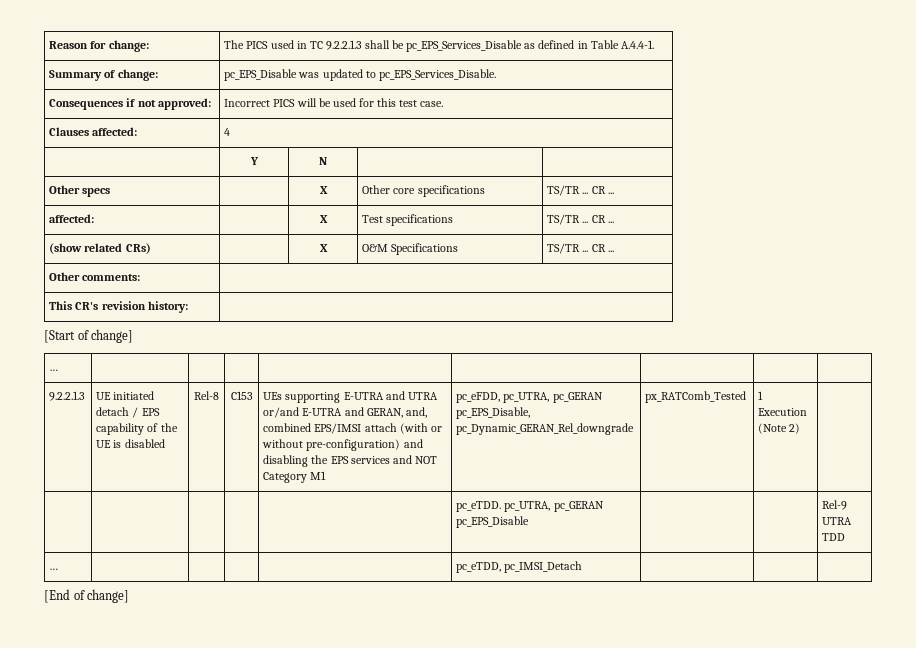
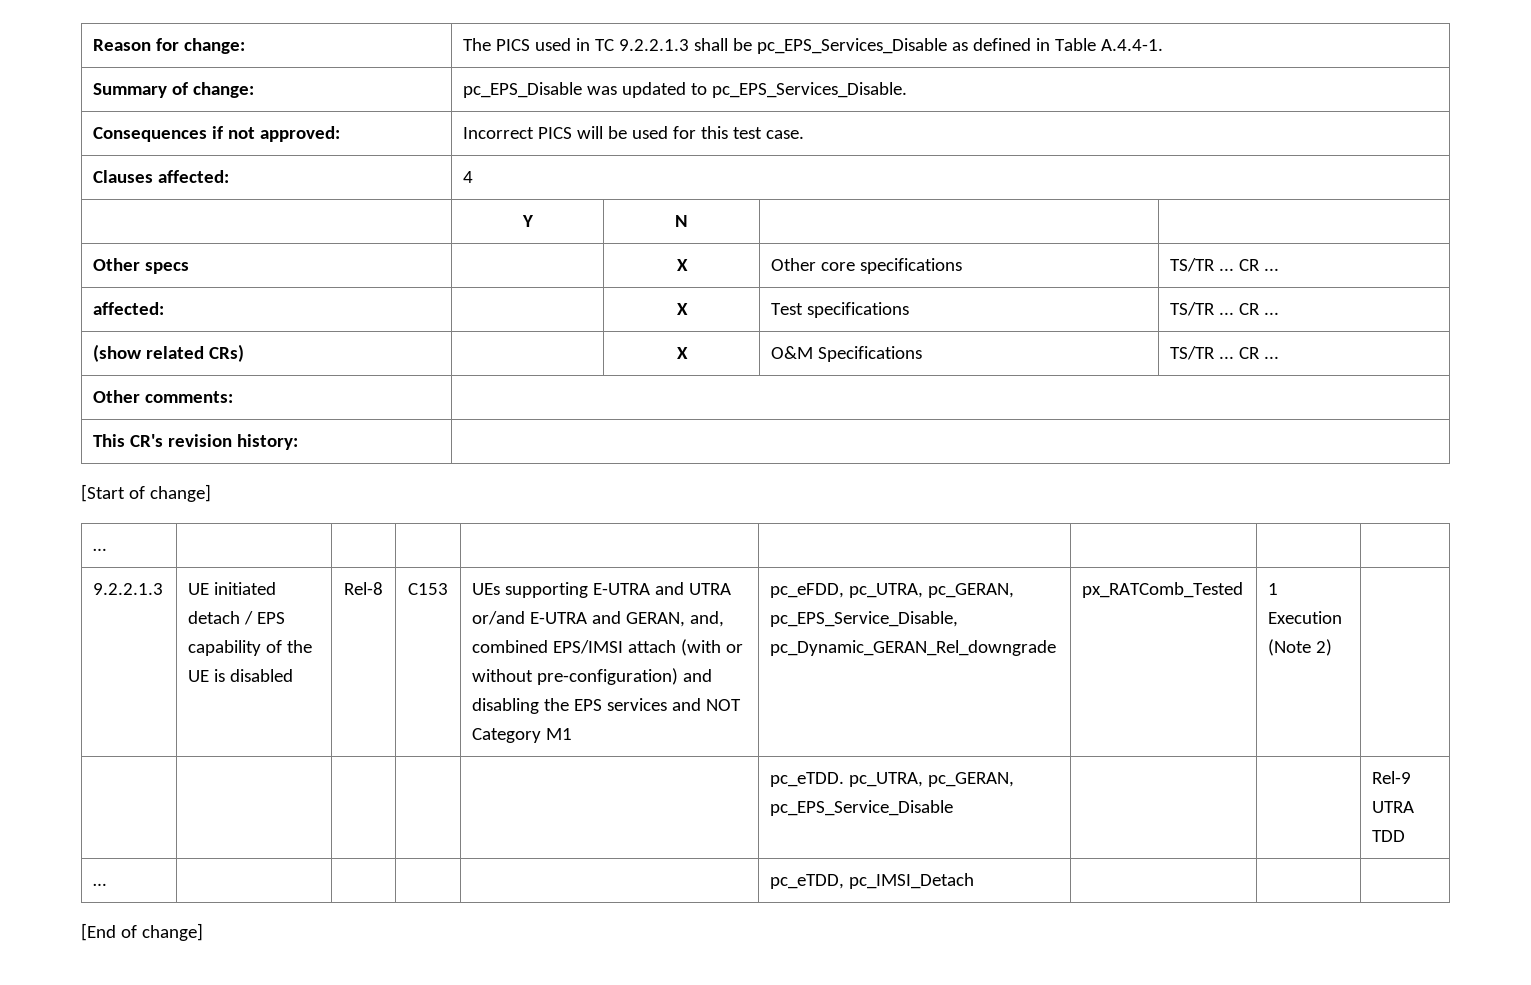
- pc_eFDD, pc_UTRA, pc_GERAN pc_EPS_Disable, pc_Dynamic_GERAN_Rel_downgrade
+ pc_eFDD, pc_UTRA, pc_GERAN, pc_EPS_Service_Disable, pc_Dynamic_GERAN_Rel_downgrade
- | | | | | pc_eTDD. pc_UTRA, pc_GERAN pc_EPS_Disable | | | Rel-9 UTRA TDD
+ | | | | | pc_eTDD. pc_UTRA, pc_GERAN, pc_EPS_Service_Disable | | | Rel-9 UTRA TDD

